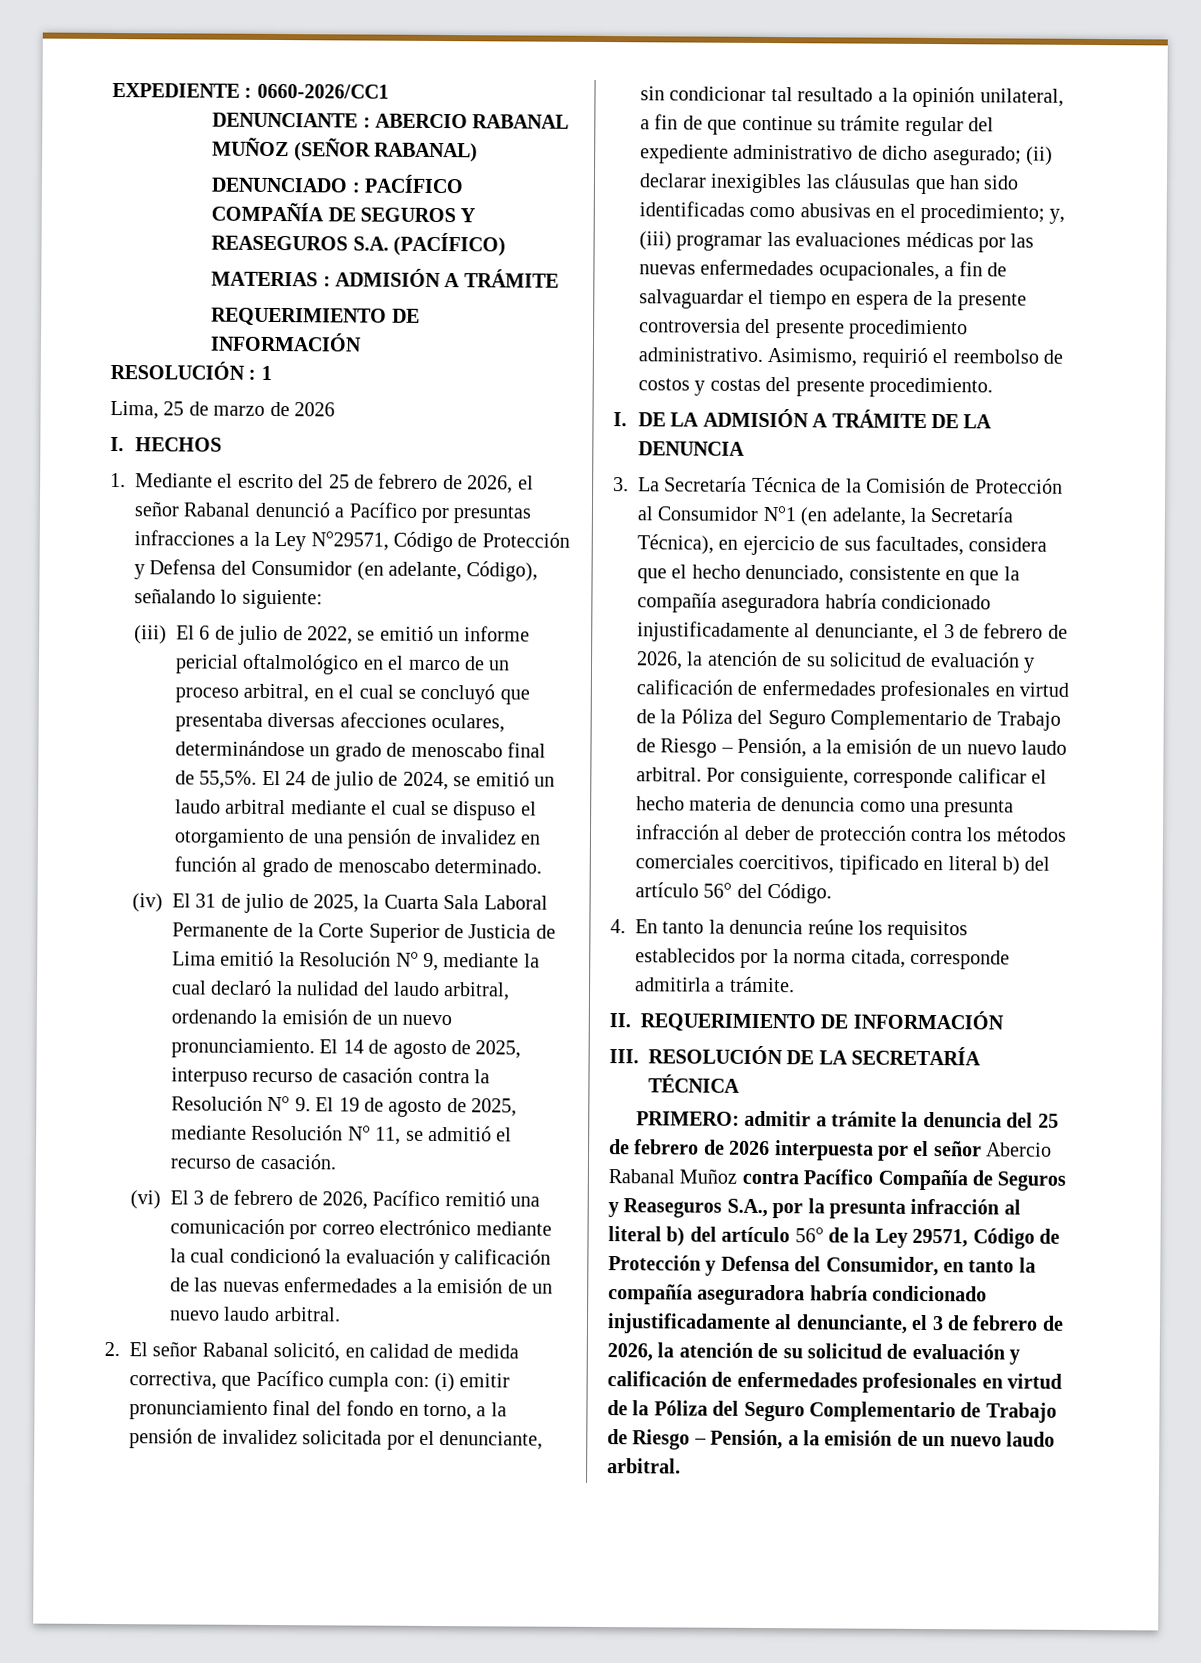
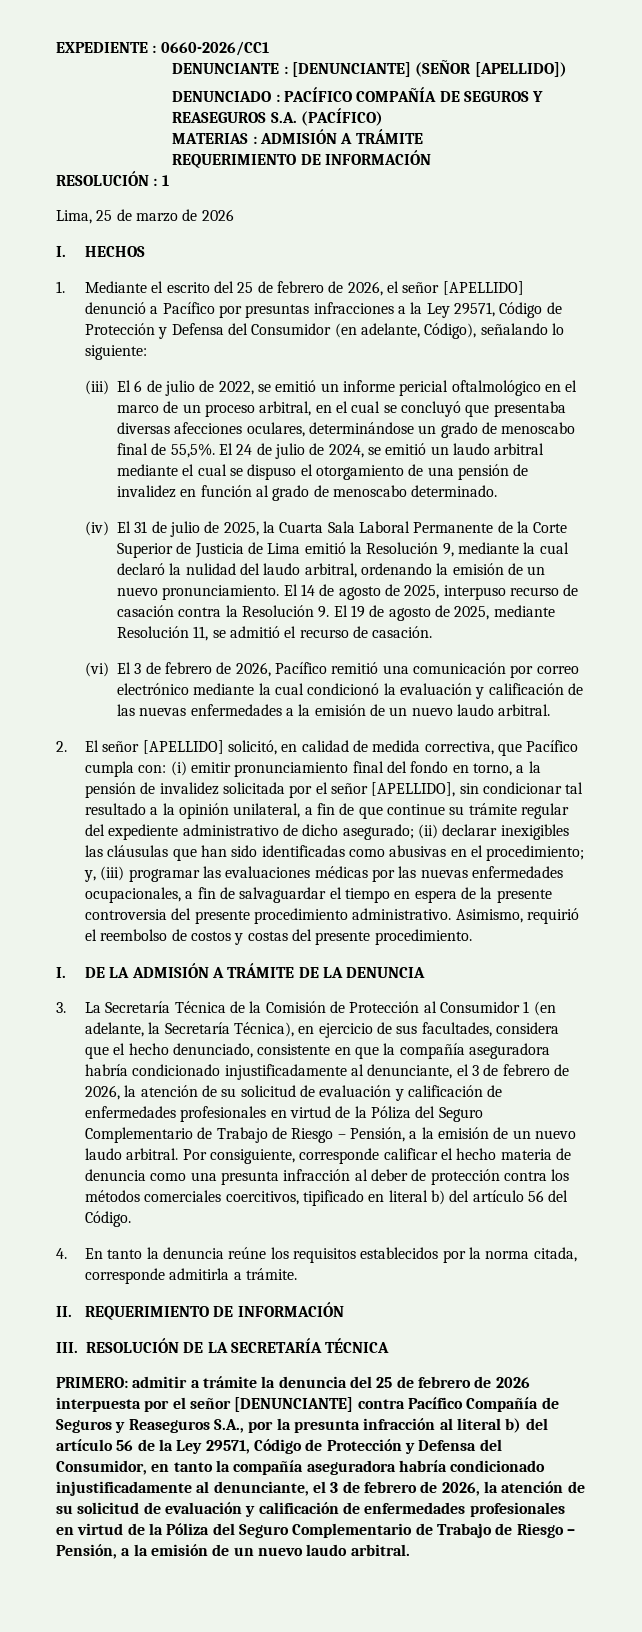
- DENUNCIANTE : ABERCIO RABANAL MUÑOZ (SEÑOR RABANAL)
+ DENUNCIANTE : [DENUNCIANTE] (SEÑOR [APELLIDO])
- 1. Mediante el escrito del 25 de febrero de 2026, el señor Rabanal denunció a Pacífico por presuntas infracciones a la Ley N°29571, Código de Protección y Defensa del Consumidor (en adelante, Código), señalando lo siguiente:
+ 1. Mediante el escrito del 25 de febrero de 2026, el señor [APELLIDO] denunció a Pacífico por presuntas infracciones a la Ley 29571, Código de Protección y Defensa del Consumidor (en adelante, Código), señalando lo siguiente:
- (iv) El 31 de julio de 2025, la Cuarta Sala Laboral Permanente de la Corte Superior de Justicia de Lima emitió la Resolución N° 9, mediante la cual declaró la nulidad del laudo arbitral, ordenando la emisión de un nuevo pronunciamiento.
+ (iv) El 31 de julio de 2025, la Cuarta Sala Laboral Permanente de la Corte Superior de Justicia de Lima emitió la Resolución 9, mediante la cual declaró la nulidad del laudo arbitral, ordenando la emisión de un nuevo pronunciamiento.
- El 14 de agosto de 2025, interpuso recurso de casación contra la Resolución N° 9. El 19 de agosto de 2025, mediante Resolución N° 11, se admitió el recurso de casación.
+ El 14 de agosto de 2025, interpuso recurso de casación contra la Resolución 9. El 19 de agosto de 2025, mediante Resolución 11, se admitió el recurso de casación.
- 2. El señor Rabanal solicitó, en calidad de medida correctiva, que Pacífico cumpla con:
+ 2. El señor [APELLIDO] solicitó, en calidad de medida correctiva, que Pacífico cumpla con:
- (i) emitir pronunciamiento final del fondo en torno, a la pensión de invalidez solicitada por el denunciante, sin condicionar tal resultado a la opinión unilateral, a fin de que continue su trámite regular del expediente administrativo de dicho asegurado;
+ (i) emitir pronunciamiento final del fondo en torno, a la pensión de invalidez solicitada por el señor [APELLIDO], sin condicionar tal resultado a la opinión unilateral, a fin de que continue su trámite regular del expediente administrativo de dicho asegurado;
- 3. La Secretaría Técnica de la Comisión de Protección al Consumidor N°1 (en adelante, la Secretaría Técnica), en ejercicio de sus facultades, considera que el hecho denunciado, consistente en que la compañía aseguradora habría condicionado injustificadamente al denunciante, el 3 de febrero de 2026, la atención de su solicitud de evaluación y calificación de enfermedades profesionales en virtud de la Póliza del Seguro Complementario de Trabajo de Riesgo – Pensión, a la emisión de un nuevo laudo arbitral.
+ 3. La Secretaría Técnica de la Comisión de Protección al Consumidor 1 (en adelante, la Secretaría Técnica), en ejercicio de sus facultades, considera que el hecho denunciado, consistente en que la compañía aseguradora habría condicionado injustificadamente al denunciante, el 3 de febrero de 2026, la atención de su solicitud de evaluación y calificación de enfermedades profesionales en virtud de la Póliza del Seguro Complementario de Trabajo de Riesgo – Pensión, a la emisión de un nuevo laudo arbitral.
- Por consiguiente, corresponde calificar el hecho materia de denuncia como una presunta infracción al deber de protección contra los métodos comerciales coercitivos, tipificado en literal b) del artículo 56° del Código.
+ Por consiguiente, corresponde calificar el hecho materia de denuncia como una presunta infracción al deber de protección contra los métodos comerciales coercitivos, tipificado en literal b) del artículo 56 del Código.
- admitir a trámite la denuncia del 25 de febrero de 2026 interpuesta por el señor Abercio Rabanal Muñoz contra Pacífico Compañía de Seguros y Reaseguros S.A., por la presunta infracción al literal b) del artículo 56° de la Ley 29571, Código de Protección y Defensa del Consumidor, en tanto la compañía aseguradora habría condicionado injustificadamente al denunciante, el 3 de febrero de 2026, la atención de su solicitud de evaluación y calificación de enfermedades profesionales en virtud de la Póliza del Seguro Complementario de Trabajo de Riesgo – Pensión, a la emisión de un nuevo laudo arbitral.
+ admitir a trámite la denuncia del 25 de febrero de 2026 interpuesta por el señor [DENUNCIANTE] contra Pacífico Compañía de Seguros y Reaseguros S.A., por la presunta infracción al literal b) del artículo 56 de la Ley 29571, Código de Protección y Defensa del Consumidor, en tanto la compañía aseguradora habría condicionado injustificadamente al denunciante, el 3 de febrero de 2026, la atención de su solicitud de evaluación y calificación de enfermedades profesionales en virtud de la Póliza del Seguro Complementario de Trabajo de Riesgo – Pensión, a la emisión de un nuevo laudo arbitral.

